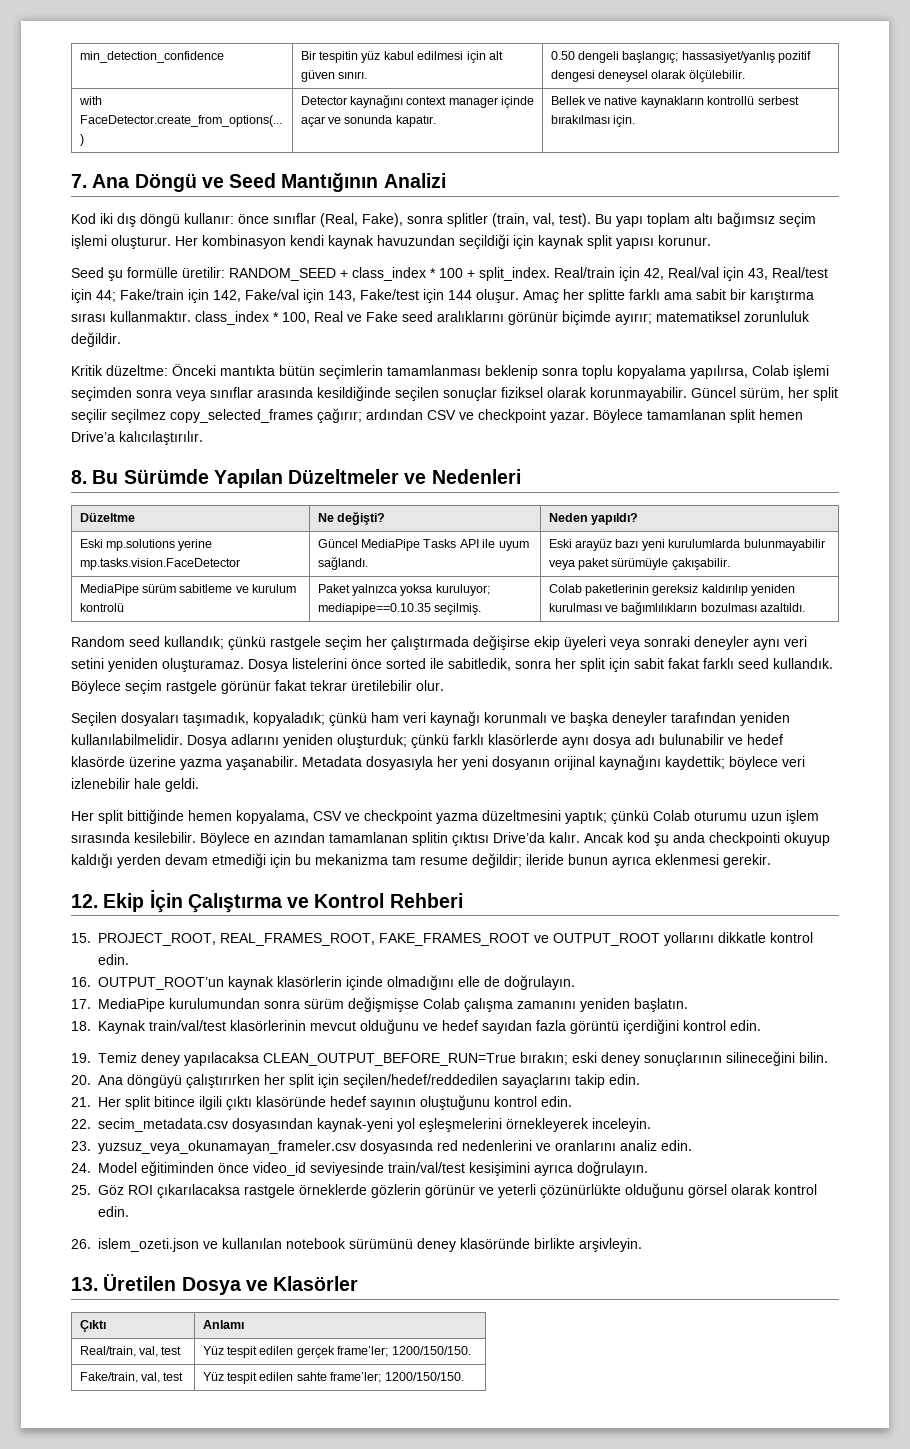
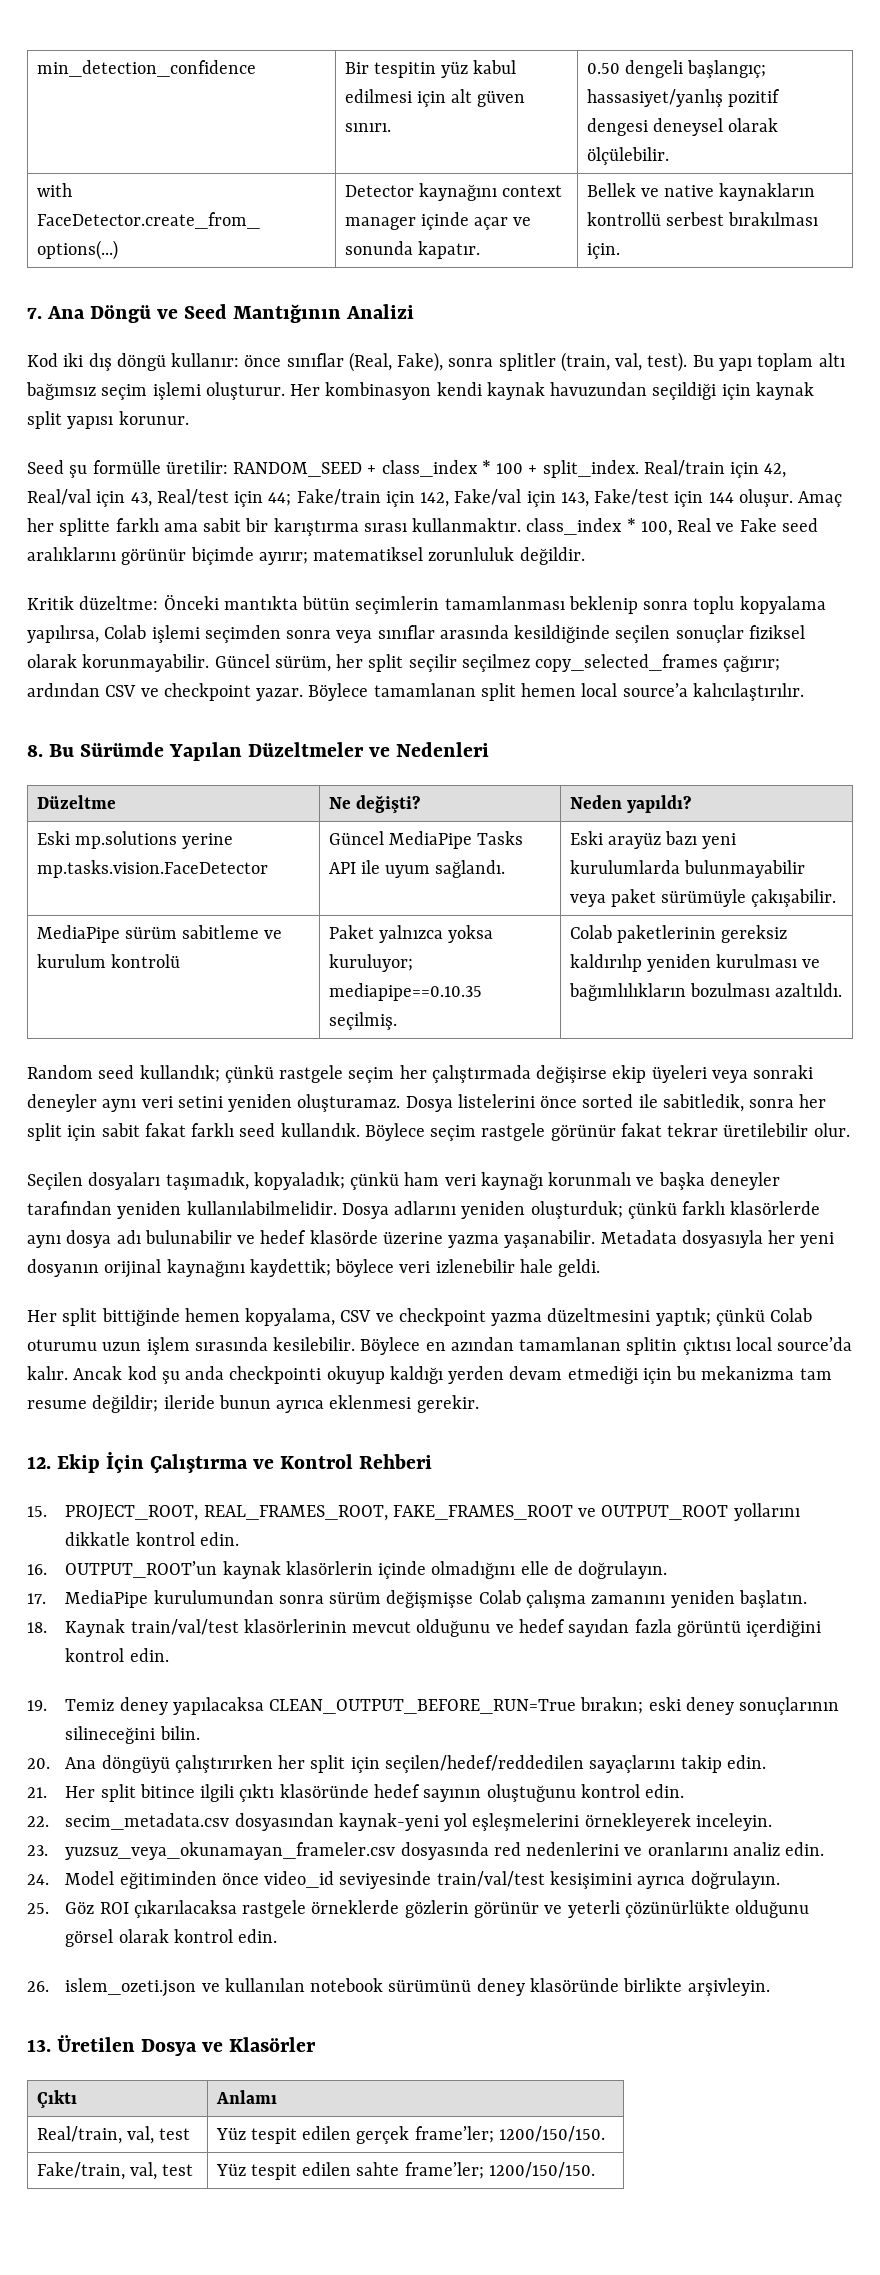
- Böylece tamamlanan split hemen Drive’a kalıcılaştırılır.
+ Böylece tamamlanan split hemen local source’a kalıcılaştırılır.
- Böylece en azından tamamlanan splitin çıktısı Drive’da kalır.
+ Böylece en azından tamamlanan splitin çıktısı local source’da kalır.

